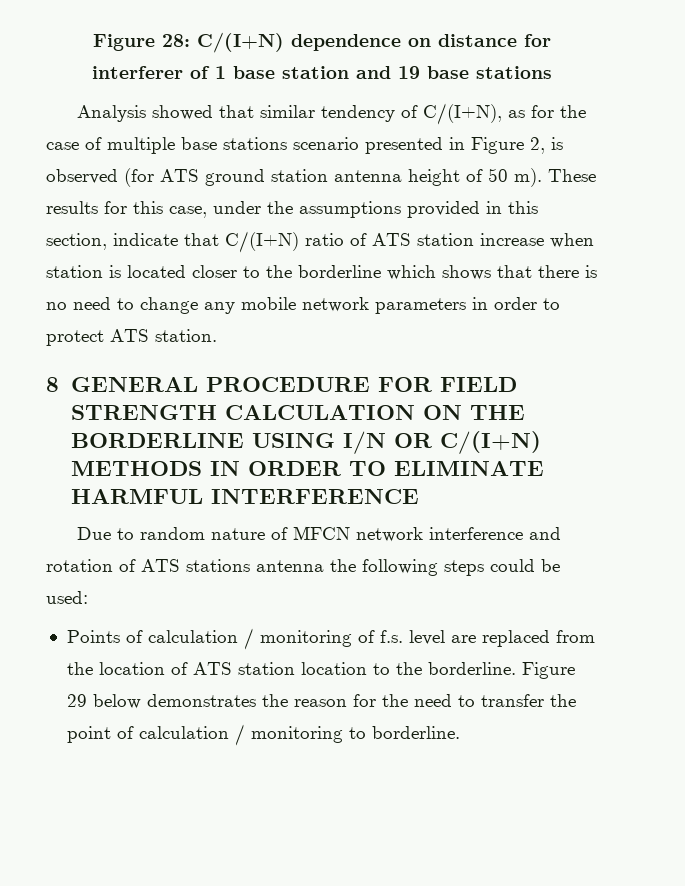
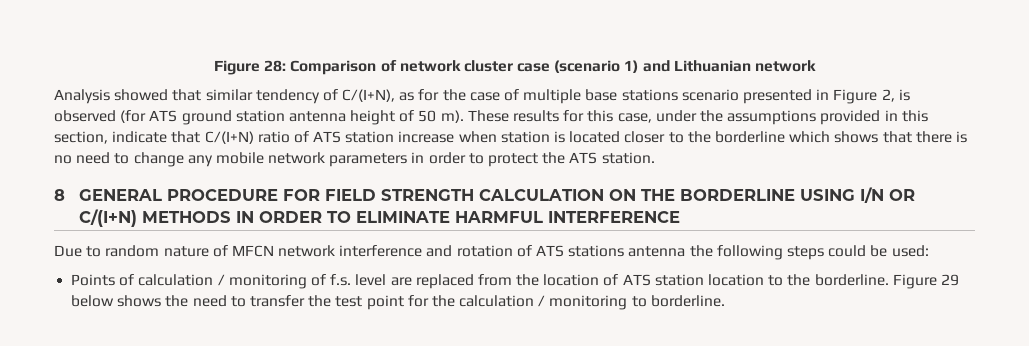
- Figure 28: C/(I+N) dependence on distance for interferer of 1 base station and 19 base stations
+ Figure 28: Comparison of network cluster case (scenario 1) and Lithuanian network
- These results for this case, under the assumptions provided in this section, indicate that C/(I+N) ratio of ATS station increase when station is located closer to the borderline which shows that there is no need to change any mobile network parameters in order to protect ATS station.
+ These results for this case, under the assumptions provided in this section, indicate that C/(I+N) ratio of ATS station increase when station is located closer to the borderline which shows that there is no need to change any mobile network parameters in order to protect the ATS station.
- Figure 29 below demonstrates the reason for the need to transfer the point of calculation / monitoring to borderline.
+ Figure 29 below shows the need to transfer the test point for the calculation / monitoring to borderline.

